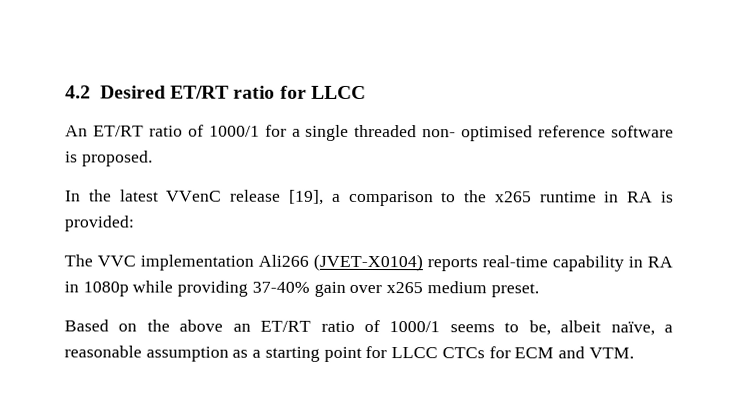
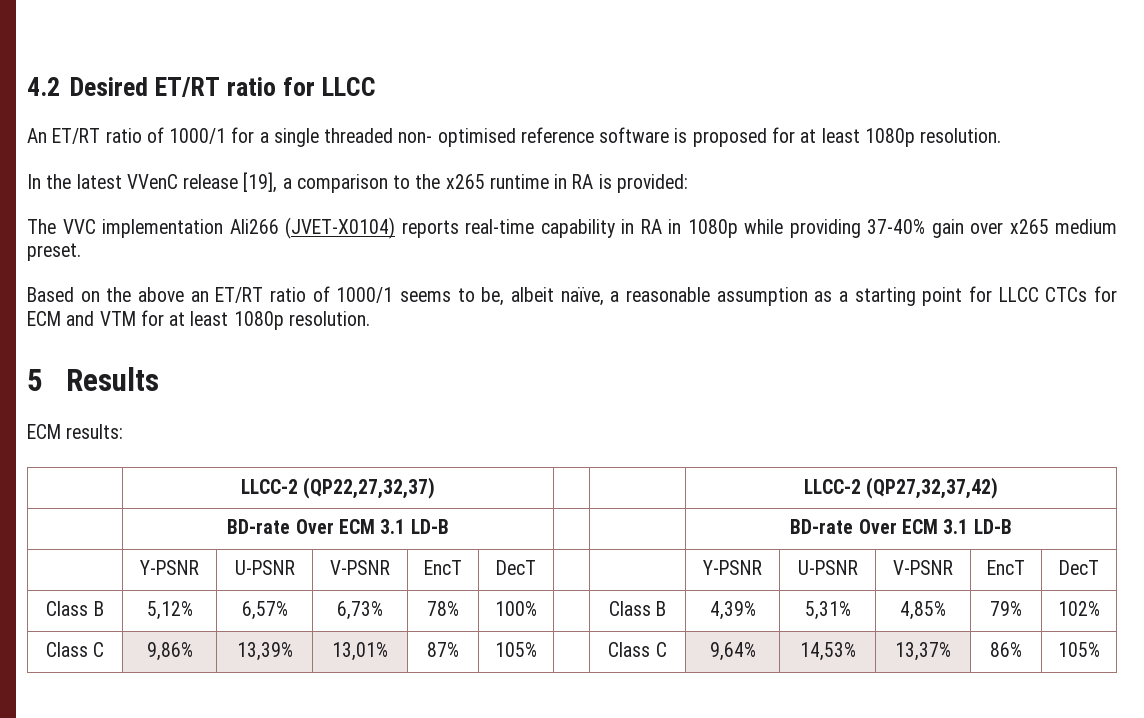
- An ET/RT ratio of 1000/1 for a single threaded non- optimised reference software is proposed.
+ An ET/RT ratio of 1000/1 for a single threaded non- optimised reference software is proposed for at least 1080p resolution.
- Based on the above an ET/RT ratio of 1000/1 seems to be, albeit naïve, a reasonable assumption as a starting point for LLCC CTCs for ECM and VTM.
+ Based on the above an ET/RT ratio of 1000/1 seems to be, albeit naïve, a reasonable assumption as a starting point for LLCC CTCs for ECM and VTM for at least 1080p resolution.
+ 5 Results
+ ECM results:
+ | LLCC-2 (QP22,27,32,37) | | | LLCC-2 (QP27,32,37,42)
+ | BD-rate Over ECM 3.1 LD-B | | | BD-rate Over ECM 3.1 LD-B
+ | Y-PSNR | U-PSNR | V-PSNR | EncT | DecT | | | Y-PSNR | U-PSNR | V-PSNR | EncT | DecT
+ Class B | 5,12% | 6,57% | 6,73% | 78% | 100% | | Class B | 4,39% | 5,31% | 4,85% | 79% | 102%
+ Class C | 9,86% | 13,39% | 13,01% | 87% | 105% | | Class C | 9,64% | 14,53% | 13,37% | 86% | 105%

